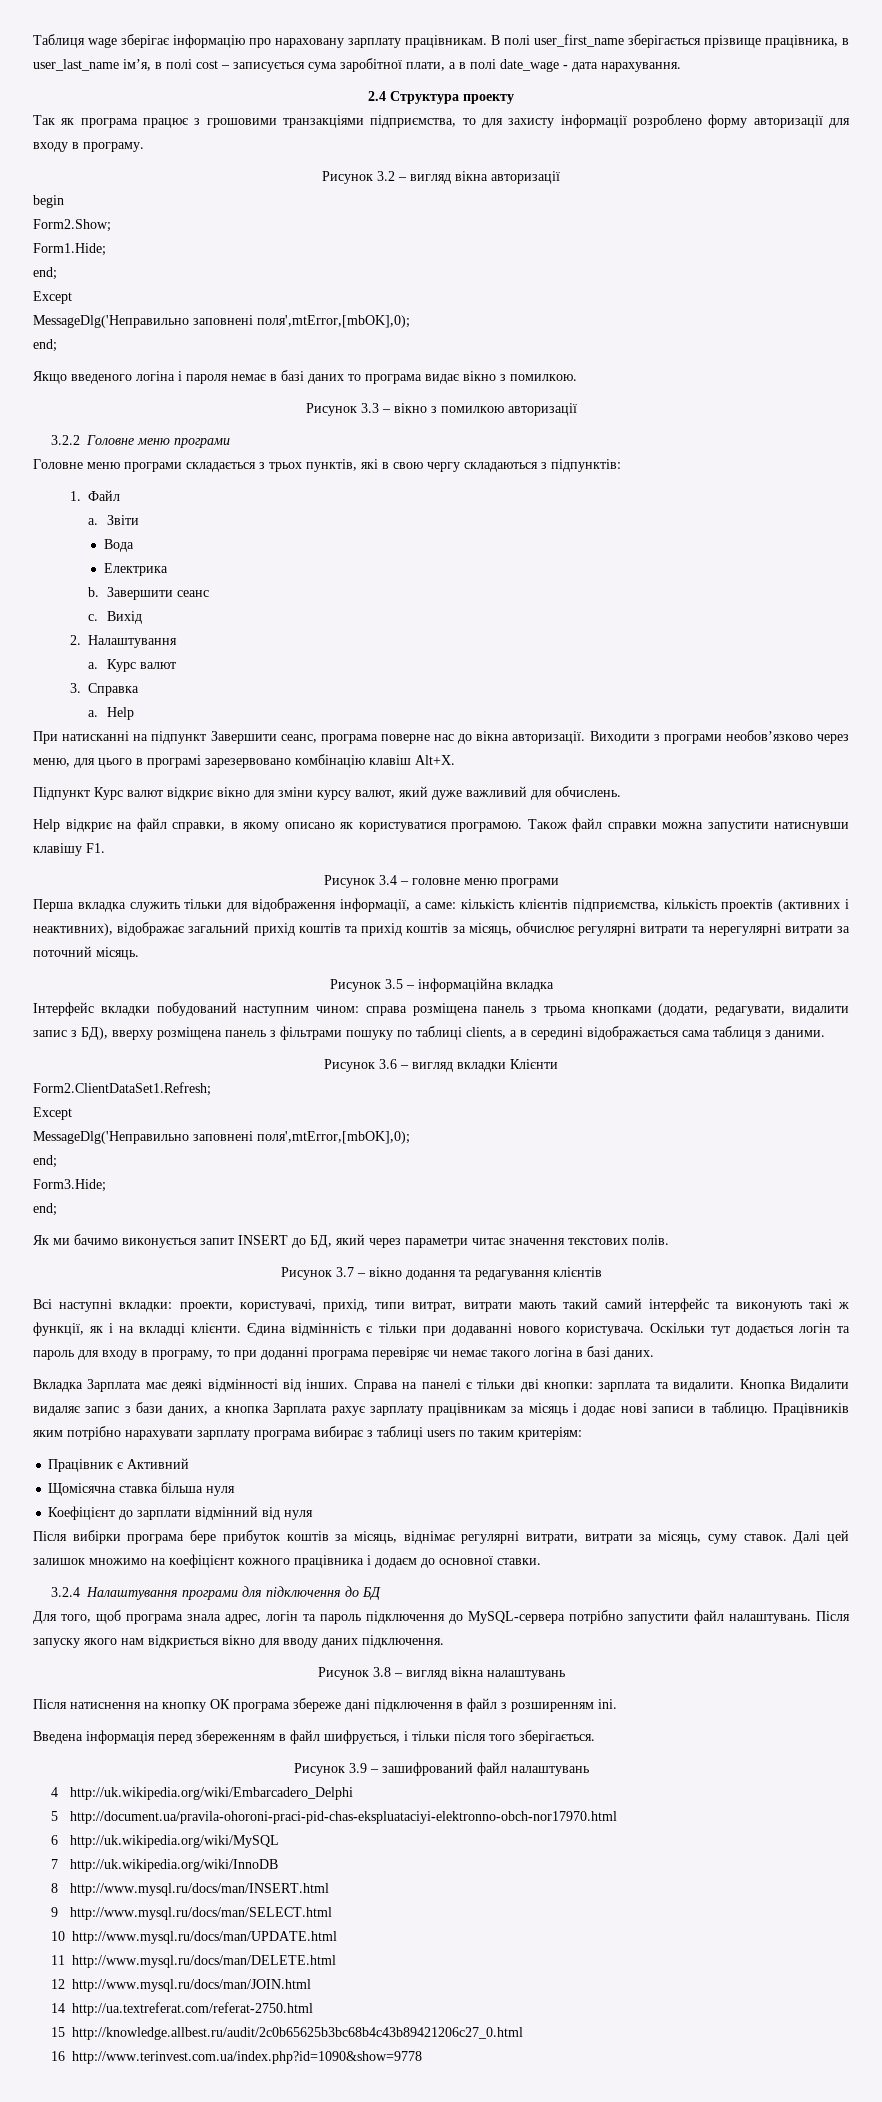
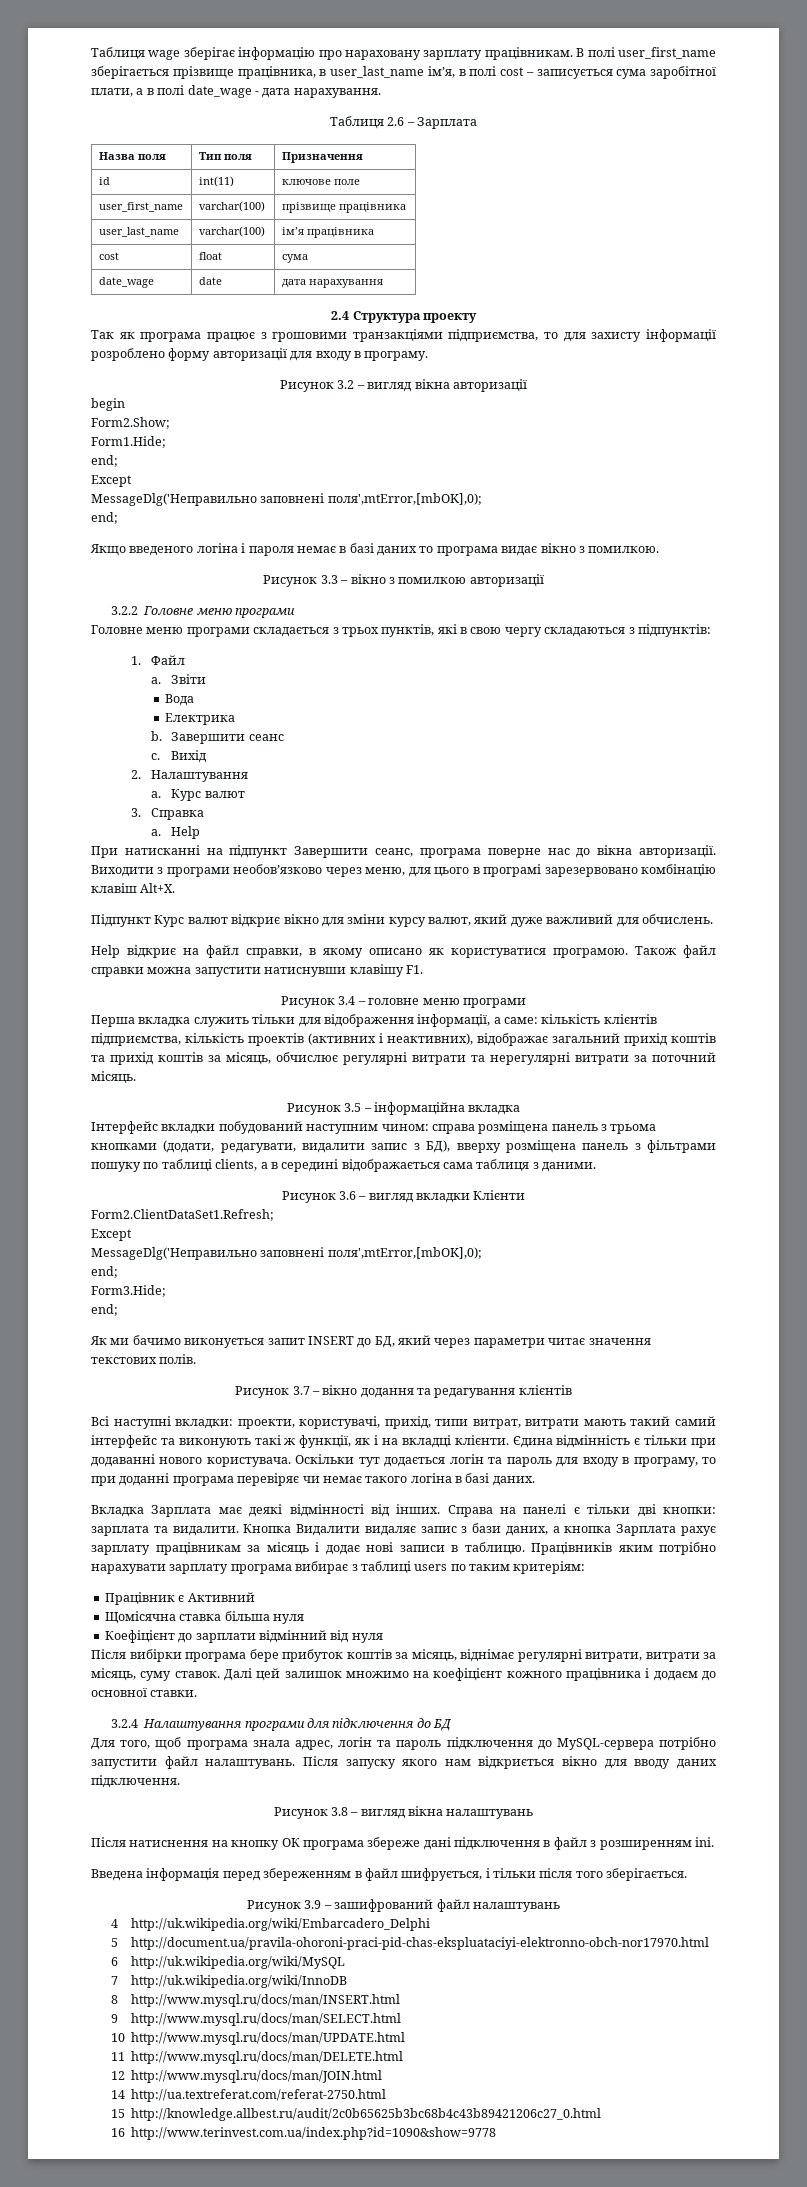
+ Таблиця 2.6 – Зарплата
+ Назва поля | Тип поля | Призначення
+ id | int(11) | ключове поле
+ user_first_name | varchar(100) | прізвище працівника
+ user_last_name | varchar(100) | ім’я працівника
+ cost | float | сума
+ date_wage | date | дата нарахування

